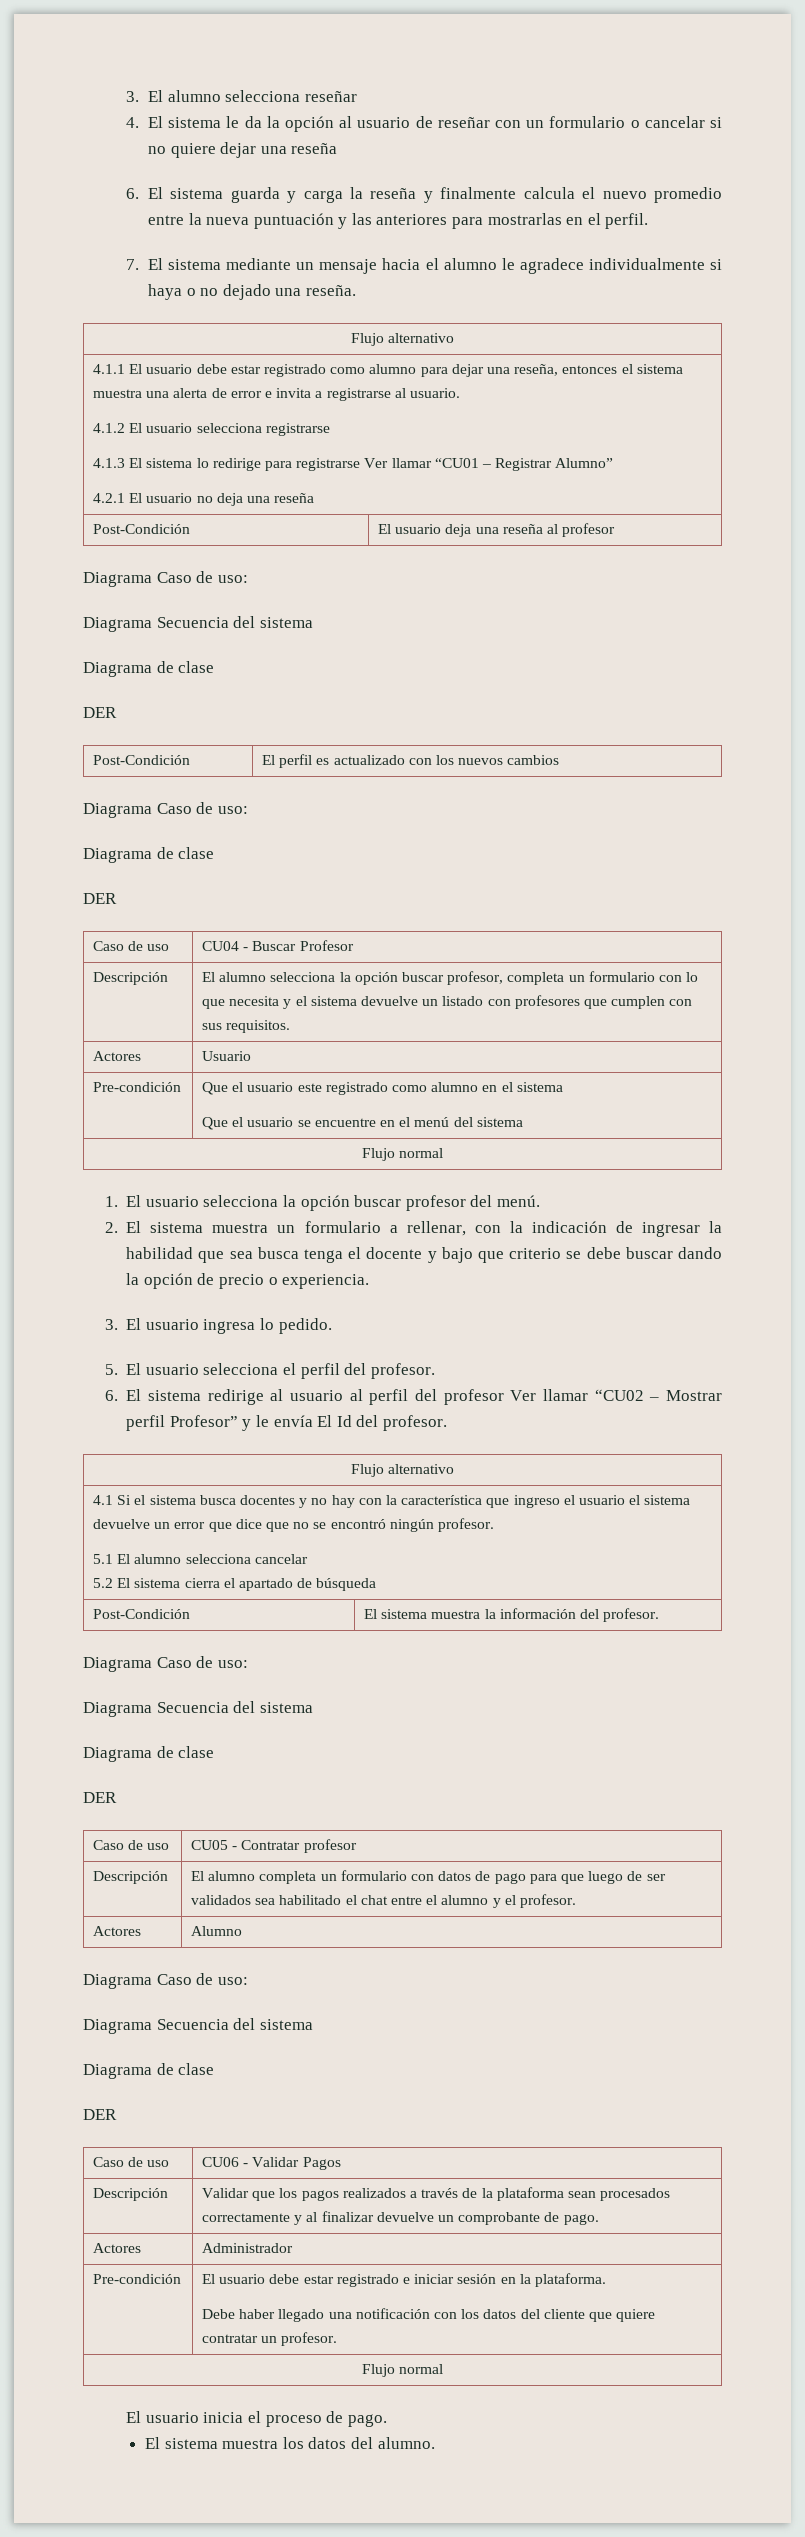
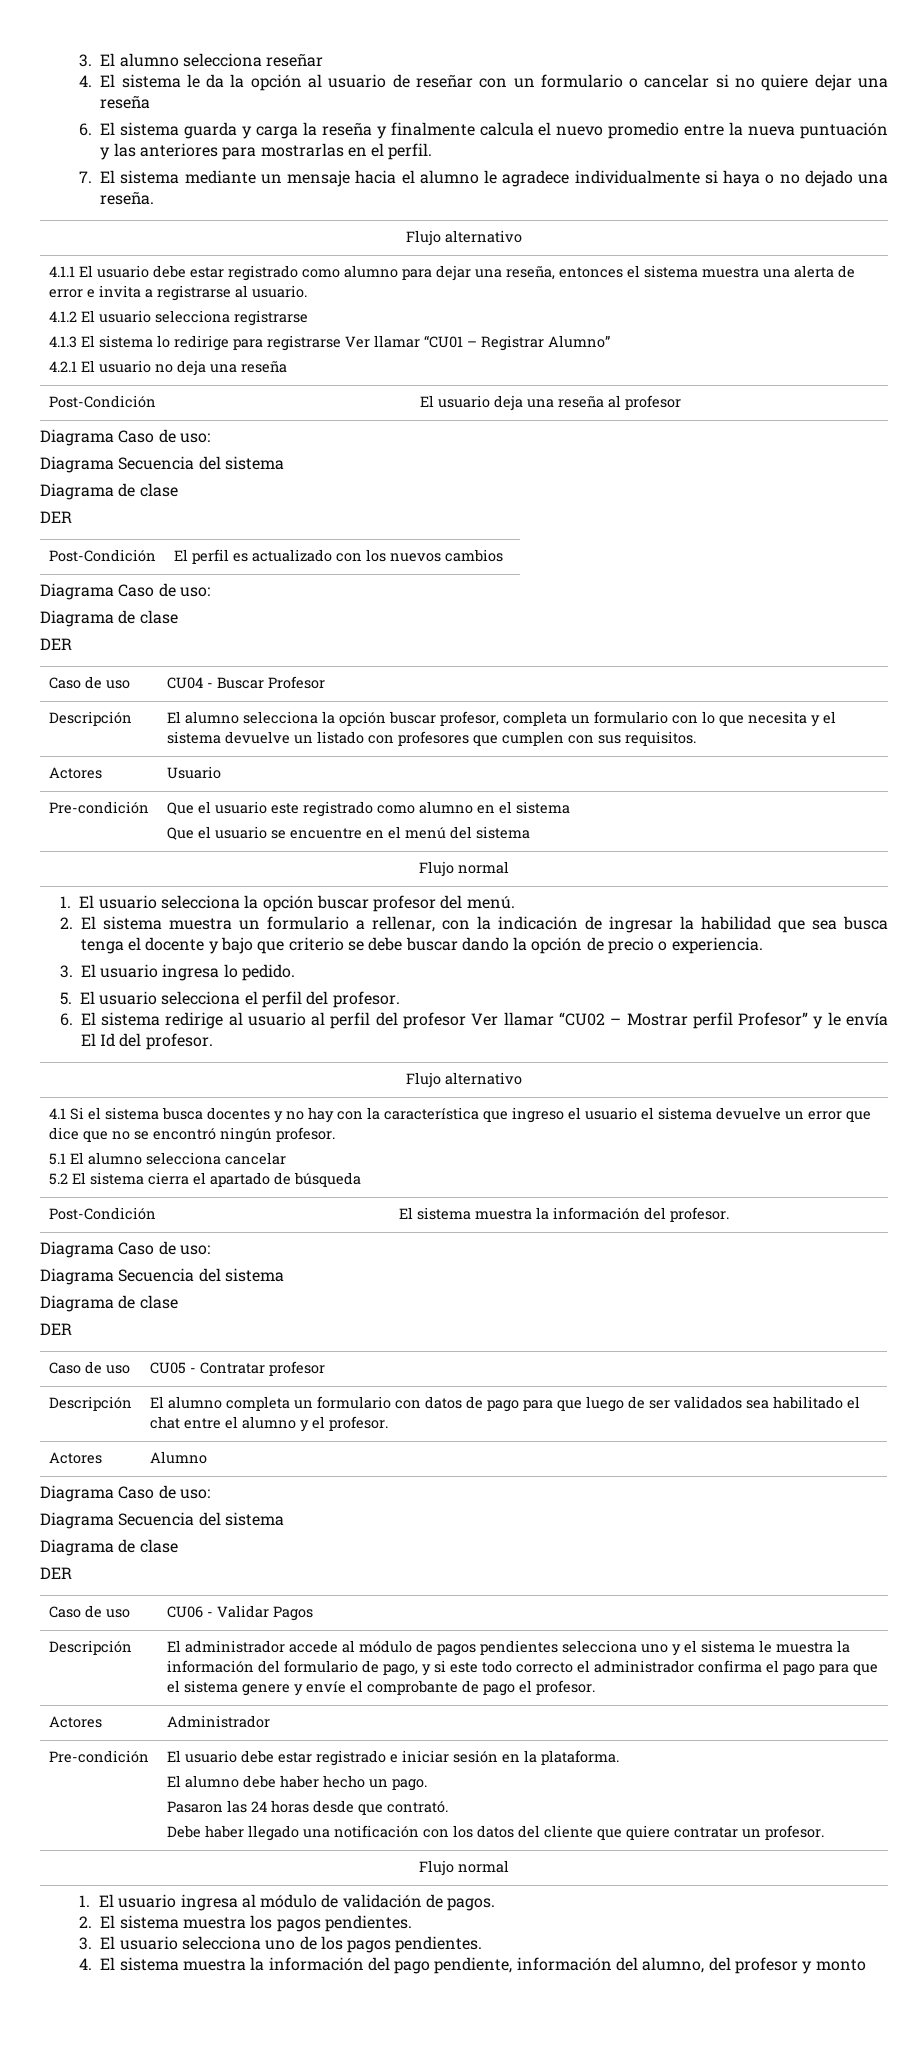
- Validar que los pagos realizados a través de la plataforma sean procesados correctamente y al finalizar devuelve un comprobante de pago.
+ El administrador accede al módulo de pagos pendientes selecciona uno y el sistema le muestra la información del formulario de pago, y si este todo correcto el administrador confirma el pago para que el sistema genere y envíe el comprobante de pago el profesor.
+ El alumno debe haber hecho un pago.
+ Pasaron las 24 horas desde que contrató.
- El usuario inicia el proceso de pago.
- El sistema muestra los datos del alumno.
+ 1. El usuario ingresa al módulo de validación de pagos.
+ 2. El sistema muestra los pagos pendientes.
+ 3. El usuario selecciona uno de los pagos pendientes.
+ 4. El sistema muestra la información del pago pendiente, información del alumno, del profesor y monto

